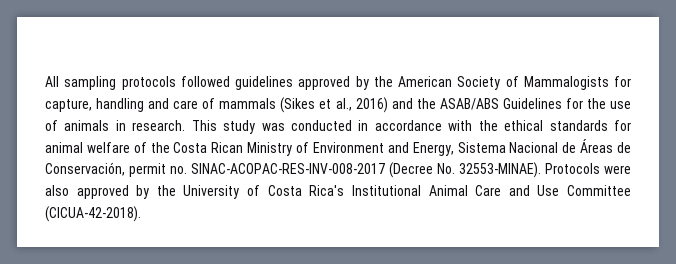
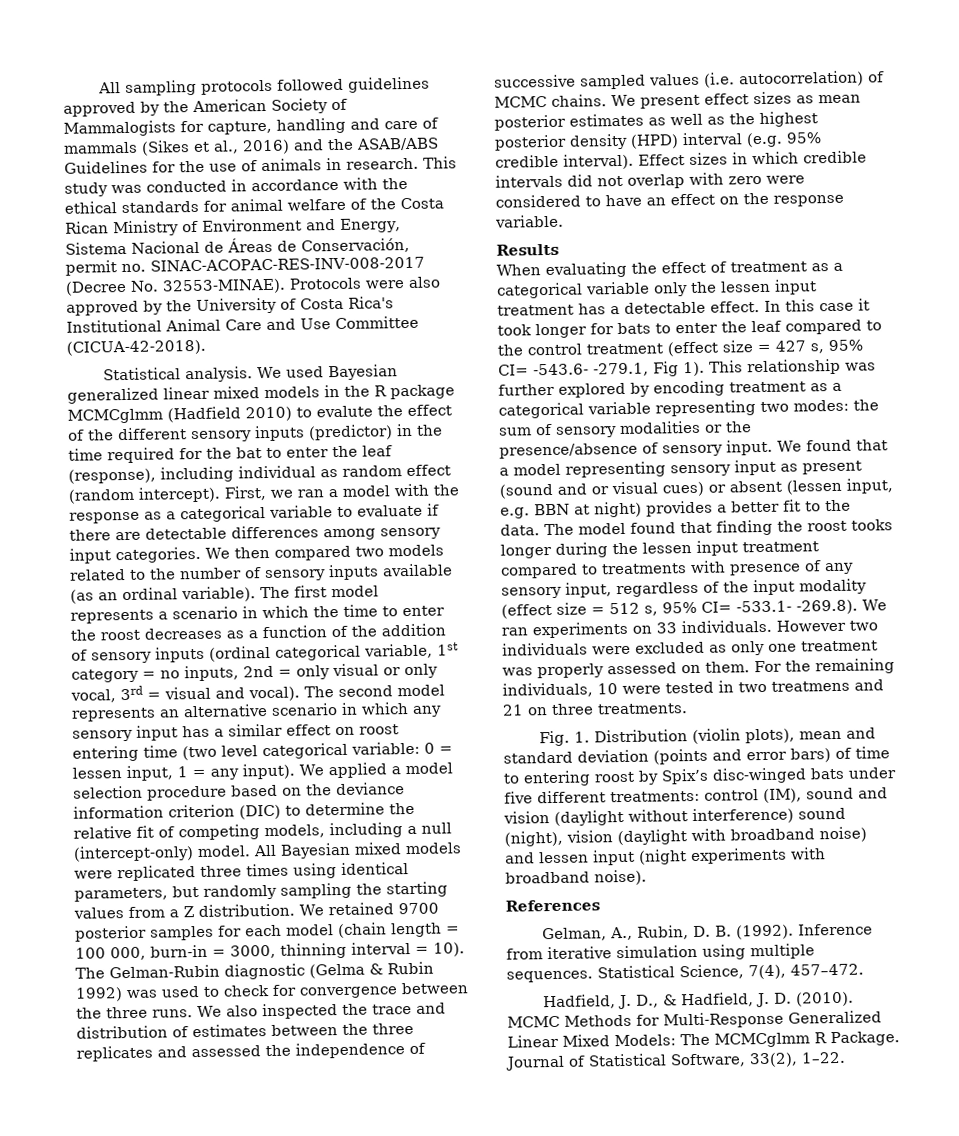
+ Statistical analysis. We used Bayesian generalized linear mixed models in the R package MCMCglmm (Hadfield 2010) to evalute the effect of the different sensory inputs (predictor) in the time required for the bat to enter the leaf (response), including individual as random effect (random intercept). First, we ran a model with the response as a categorical variable to evaluate if there are detectable differences among sensory input categories. We then compared two models related to the number of sensory inputs available (as an ordinal variable). The first model represents a scenario in which the time to enter the roost decreases as a function of the addition of sensory inputs (ordinal categorical variable, 1st category = no inputs, 2nd = only visual or only vocal, 3rd = visual and vocal). The second model represents an alternative scenario in which any sensory input has a similar effect on roost entering time (two level categorical variable: 0 = lessen input, 1 = any input). We applied a model selection procedure based on the deviance information criterion (DIC) to determine the relative fit of competing models, including a null (intercept-only) model. All Bayesian mixed models were replicated three times using identical parameters, but randomly sampling the starting values from a Z distribution. We retained 9700 posterior samples for each model (chain length = 100 000, burn-in = 3000, thinning interval = 10). The Gelman-Rubin diagnostic (Gelma & Rubin 1992) was used to check for convergence between the three runs. We also inspected the trace and distribution of estimates between the three replicates and assessed the independence of successive sampled values (i.e. autocorrelation) of MCMC chains. We present effect sizes as mean posterior estimates as well as the highest posterior density (HPD) interval (e.g. 95% credible interval). Effect sizes in which credible intervals did not overlap with zero were considered to have an effect on the response variable.
+ Results
+ When evaluating the effect of treatment as a categorical variable only the lessen input treatment has a detectable effect. In this case it took longer for bats to enter the leaf compared to the control treatment (effect size = 427 s, 95% CI= -543.6- -279.1, Fig 1). This relationship was further explored by encoding treatment as a categorical variable representing two modes: the sum of sensory modalities or the presence/absence of sensory input. We found that a model representing sensory input as present (sound and or visual cues) or absent (lessen input, e.g. BBN at night) provides a better fit to the data. The model found that finding the roost tooks longer during the lessen input treatment compared to treatments with presence of any sensory input, regardless of the input modality (effect size = 512 s, 95% CI= -533.1- -269.8). We ran experiments on 33 individuals. However two individuals were excluded as only one treatment was properly assessed on them. For the remaining individuals, 10 were tested in two treatmens and 21 on three treatments.
+ Fig. 1. Distribution (violin plots), mean and standard deviation (points and error bars) of time to entering roost by Spix’s disc-winged bats under five different treatments: control (IM), sound and vision (daylight without interference) sound (night), vision (daylight with broadband noise) and lessen input (night experiments with broadband noise).
+ References
+ Gelman, A., Rubin, D. B. (1992). Inference from iterative simulation using multiple sequences. Statistical Science, 7(4), 457–472.
+ Hadfield, J. D., & Hadfield, J. D. (2010). MCMC Methods for Multi-Response Generalized Linear Mixed Models: The MCMCglmm R Package. Journal of Statistical Software, 33(2), 1–22.

